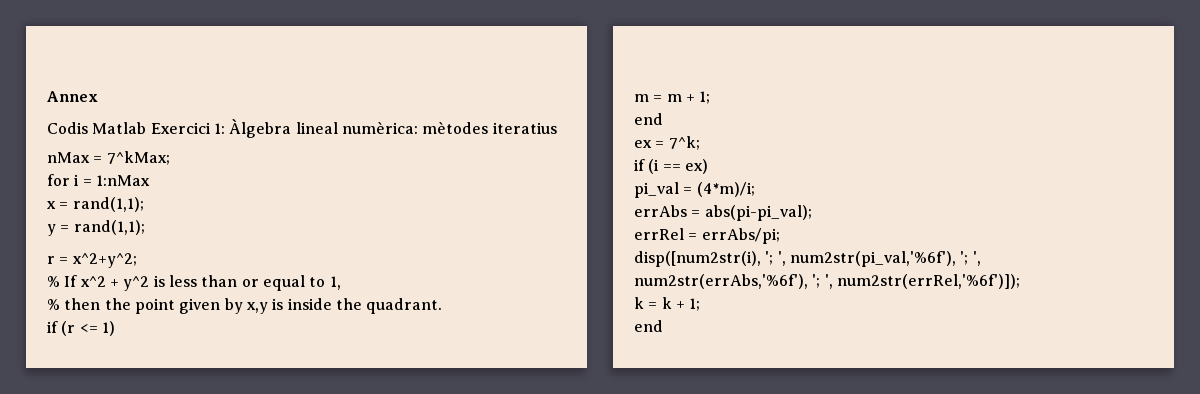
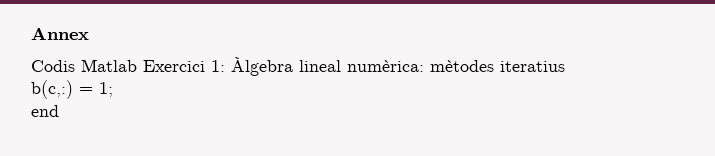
- nMax = 7^kMax;
- for i = 1:nMax
- x = rand(1,1);
- y = rand(1,1);
- r = x^2+y^2;
- % If x^2 + y^2 is less than or equal to 1,
- % then the point given by x,y is inside the quadrant.
- if (r <= 1)
- m = m + 1;
- end
- ex = 7^k;
- if (i == ex)
- pi_val = (4*m)/i;
- errAbs = abs(pi-pi_val);
- errRel = errAbs/pi;
- disp([num2str(i), '; ', num2str(pi_val,'%6f'), '; ', num2str(errAbs,'%6f'), '; ', num2str(errRel,'%6f')]);
- k = k + 1;
+ b(c,:) = 1;

